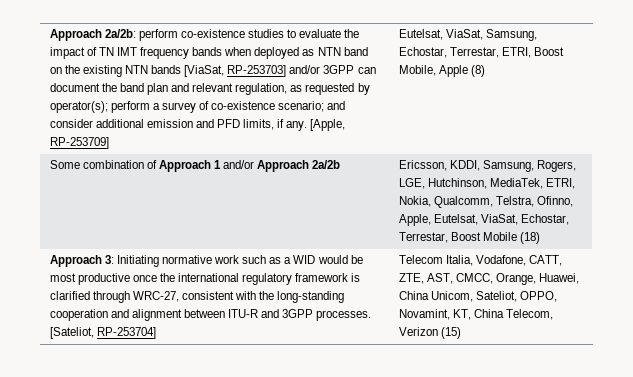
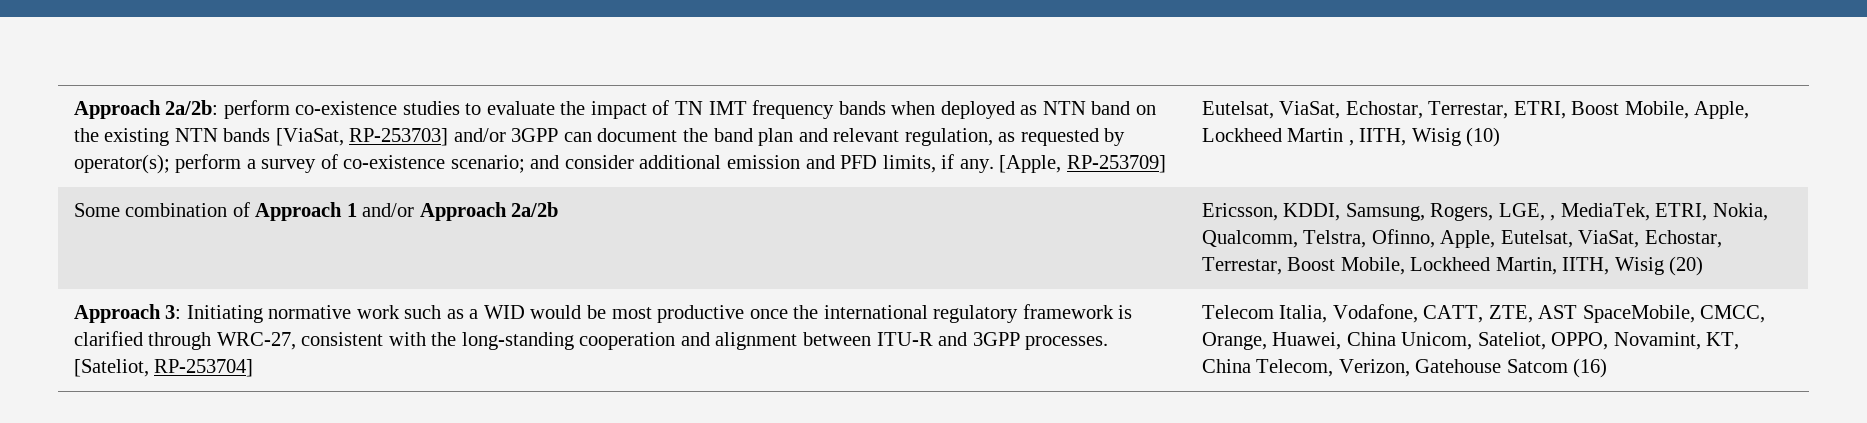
- Eutelsat, ViaSat, Samsung, Echostar, Terrestar, ETRI, Boost Mobile, Apple (8)
+ Eutelsat, ViaSat, Echostar, Terrestar, ETRI, Boost Mobile, Apple, Lockheed Martin , IITH, Wisig (10)
- Some combination of Approach 1 and/or Approach 2a/2b | Ericsson, KDDI, Samsung, Rogers, LGE, Hutchinson, MediaTek, ETRI, Nokia, Qualcomm, Telstra, Ofinno, Apple, Eutelsat, ViaSat, Echostar, Terrestar, Boost Mobile (18)
+ Some combination of Approach 1 and/or Approach 2a/2b | Ericsson, KDDI, Samsung, Rogers, LGE, , MediaTek, ETRI, Nokia, Qualcomm, Telstra, Ofinno, Apple, Eutelsat, ViaSat, Echostar, Terrestar, Boost Mobile, Lockheed Martin, IITH, Wisig (20)
- Telecom Italia, Vodafone, CATT, ZTE, AST, CMCC, Orange, Huawei, China Unicom, Sateliot, OPPO, Novamint, KT, China Telecom, Verizon (15)
+ Telecom Italia, Vodafone, CATT, ZTE, AST SpaceMobile, CMCC, Orange, Huawei, China Unicom, Sateliot, OPPO, Novamint, KT, China Telecom, Verizon, Gatehouse Satcom (16)

